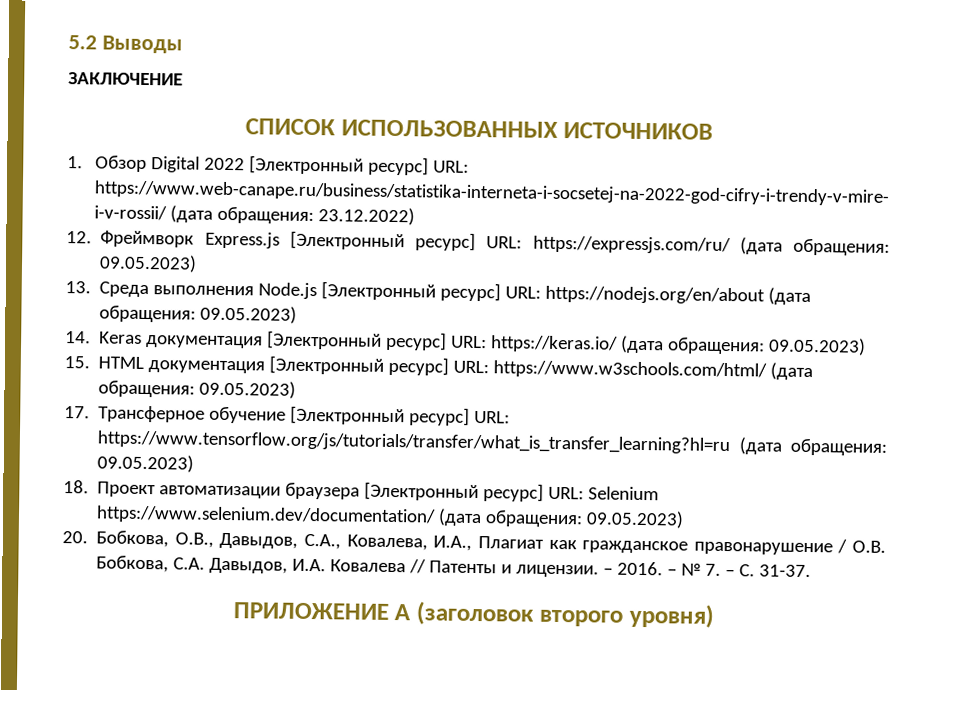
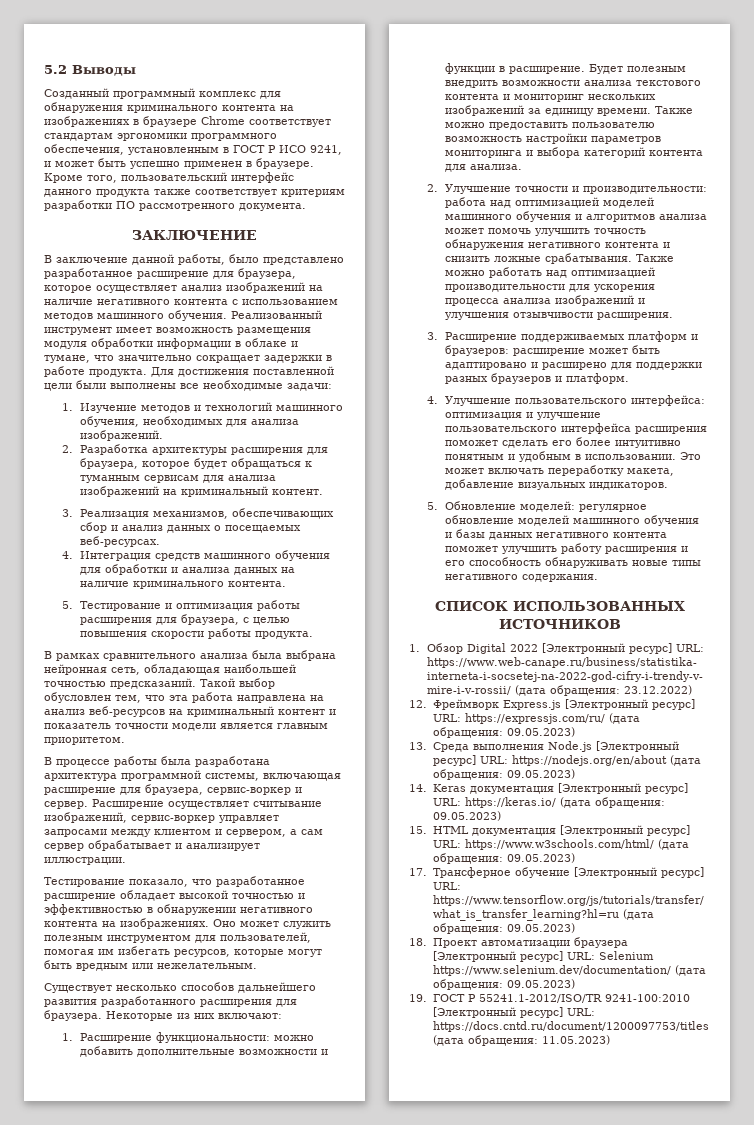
+ Созданный программный комплекс для обнаружения криминального контента на изображениях в браузере Chrome соответствует стандартам эргономики программного обеспечения, установленным в ГОСТ Р ИСО 9241, и может быть успешно применен в браузере. Кроме того, пользовательский интерфейс данного продукта также соответствует критериям разработки ПО рассмотренного документа.
  ЗАКЛЮЧЕНИЕ
+ В заключение данной работы, было представлено разработанное расширение для браузера, которое осуществляет анализ изображений на наличие негативного контента с использованием методов машинного обучения. Реализованный инструмент имеет возможность размещения модуля обработки информации в облаке и тумане, что значительно сокращает задержки в работе продукта. Для достижения поставленной цели были выполнены все необходимые задачи:
+ 1. Изучение методов и технологий машинного обучения, необходимых для анализа изображений.
+ 2. Разработка архитектуры расширения для браузера, которое будет обращаться к туманным сервисам для анализа изображений на криминальный контент.
+ 3. Реализация механизмов, обеспечивающих сбор и анализ данных о посещаемых веб-ресурсах.
+ 4. Интеграция средств машинного обучения для обработки и анализа данных на наличие криминального контента.
+ 5. Тестирование и оптимизация работы расширения для браузера, с целью повышения скорости работы продукта.
+ В рамках сравнительного анализа была выбрана нейронная сеть, обладающая наибольшей точностью предсказаний. Такой выбор обусловлен тем, что эта работа направлена на анализ веб-ресурсов на криминальный контент и показатель точности модели является главным приоритетом.
+ В процессе работы была разработана архитектура программной системы, включающая расширение для браузера, сервис-воркер и сервер. Расширение осуществляет считывание изображений, сервис-воркер управляет запросами между клиентом и сервером, а сам сервер обрабатывает и анализирует иллюстрации.
+ Тестирование показало, что разработанное расширение обладает высокой точностью и эффективностью в обнаружении негативного контента на изображениях. Оно может служить полезным инструментом для пользователей, помогая им избегать ресурсов, которые могут быть вредным или нежелательным.
+ Существует несколько способов дальнейшего развития разработанного расширения для браузера. Некоторые из них включают:
+ 1. Расширение функциональности: можно добавить дополнительные возможности и функции в расширение. Будет полезным внедрить возможности анализа текстового контента и мониторинг нескольких изображений за единицу времени. Также можно предоставить пользователю возможность настройки параметров мониторинга и выбора категорий контента для анализа.
+ 2. Улучшение точности и производительности: работа над оптимизацией моделей машинного обучения и алгоритмов анализа может помочь улучшить точность обнаружения негативного контента и снизить ложные срабатывания. Также можно работать над оптимизацией производительности для ускорения процесса анализа изображений и улучшения отзывчивости расширения.
+ 3. Расширение поддерживаемых платформ и браузеров: расширение может быть адаптировано и расширено для поддержки разных браузеров и платформ.
+ 4. Улучшение пользовательского интерфейса: оптимизация и улучшение пользовательского интерфейса расширения поможет сделать его более интуитивно понятным и удобным в использовании. Это может включать переработку макета, добавление визуальных индикаторов.
+ 5. Обновление моделей: регулярное обновление моделей машинного обучения и базы данных негативного контента поможет улучшить работу расширения и его способность обнаруживать новые типы негативного содержания.
- 20. Бобкова, О.В., Давыдов, С.А., Ковалева, И.А., Плагиат как гражданское правонарушение / О.В. Бобкова, С.А. Давыдов, И.А. Ковалева // Патенты и лицензии. – 2016. – № 7. – С. 31-37.
- ПРИЛОЖЕНИЕ А (заголовок второго уровня)
+ 19. ГОСТ Р 55241.1-2012/ISO/TR 9241-100:2010 [Электронный ресурс] URL: https://docs.cntd.ru/document/1200097753/titles (дата обращения: 11.05.2023)

